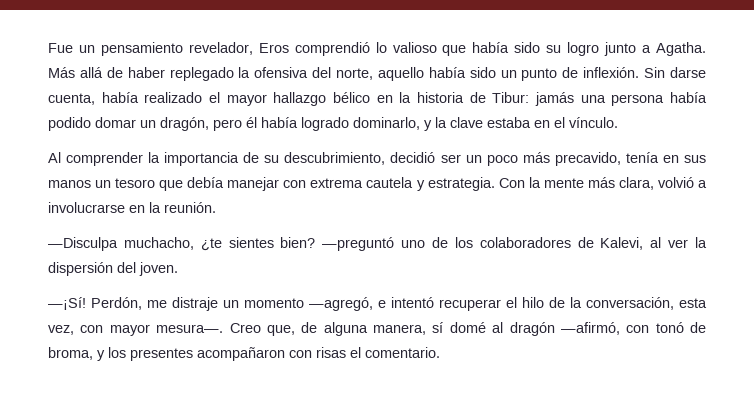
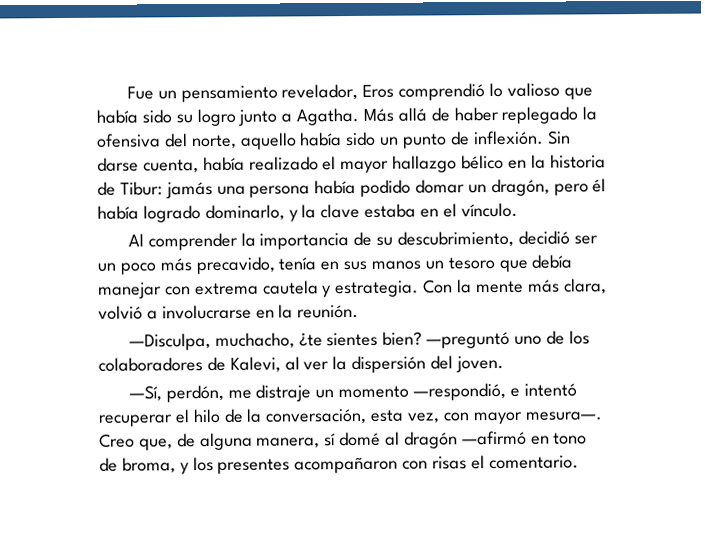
- —Disculpa muchacho, ¿te sientes bien?
+ —Disculpa, muchacho, ¿te sientes bien?
- —¡Sí! Perdón, me distraje un momento —agregó, e intentó recuperar el hilo de la conversación, esta vez, con mayor mesura—.
+ —Sí, perdón, me distraje un momento —respondió, e intentó recuperar el hilo de la conversación, esta vez, con mayor mesura—.
- Creo que, de alguna manera, sí domé al dragón —afirmó, con tonó de broma, y los presentes acompañaron con risas el comentario.
+ Creo que, de alguna manera, sí domé al dragón —afirmó en tono de broma, y los presentes acompañaron con risas el comentario.

